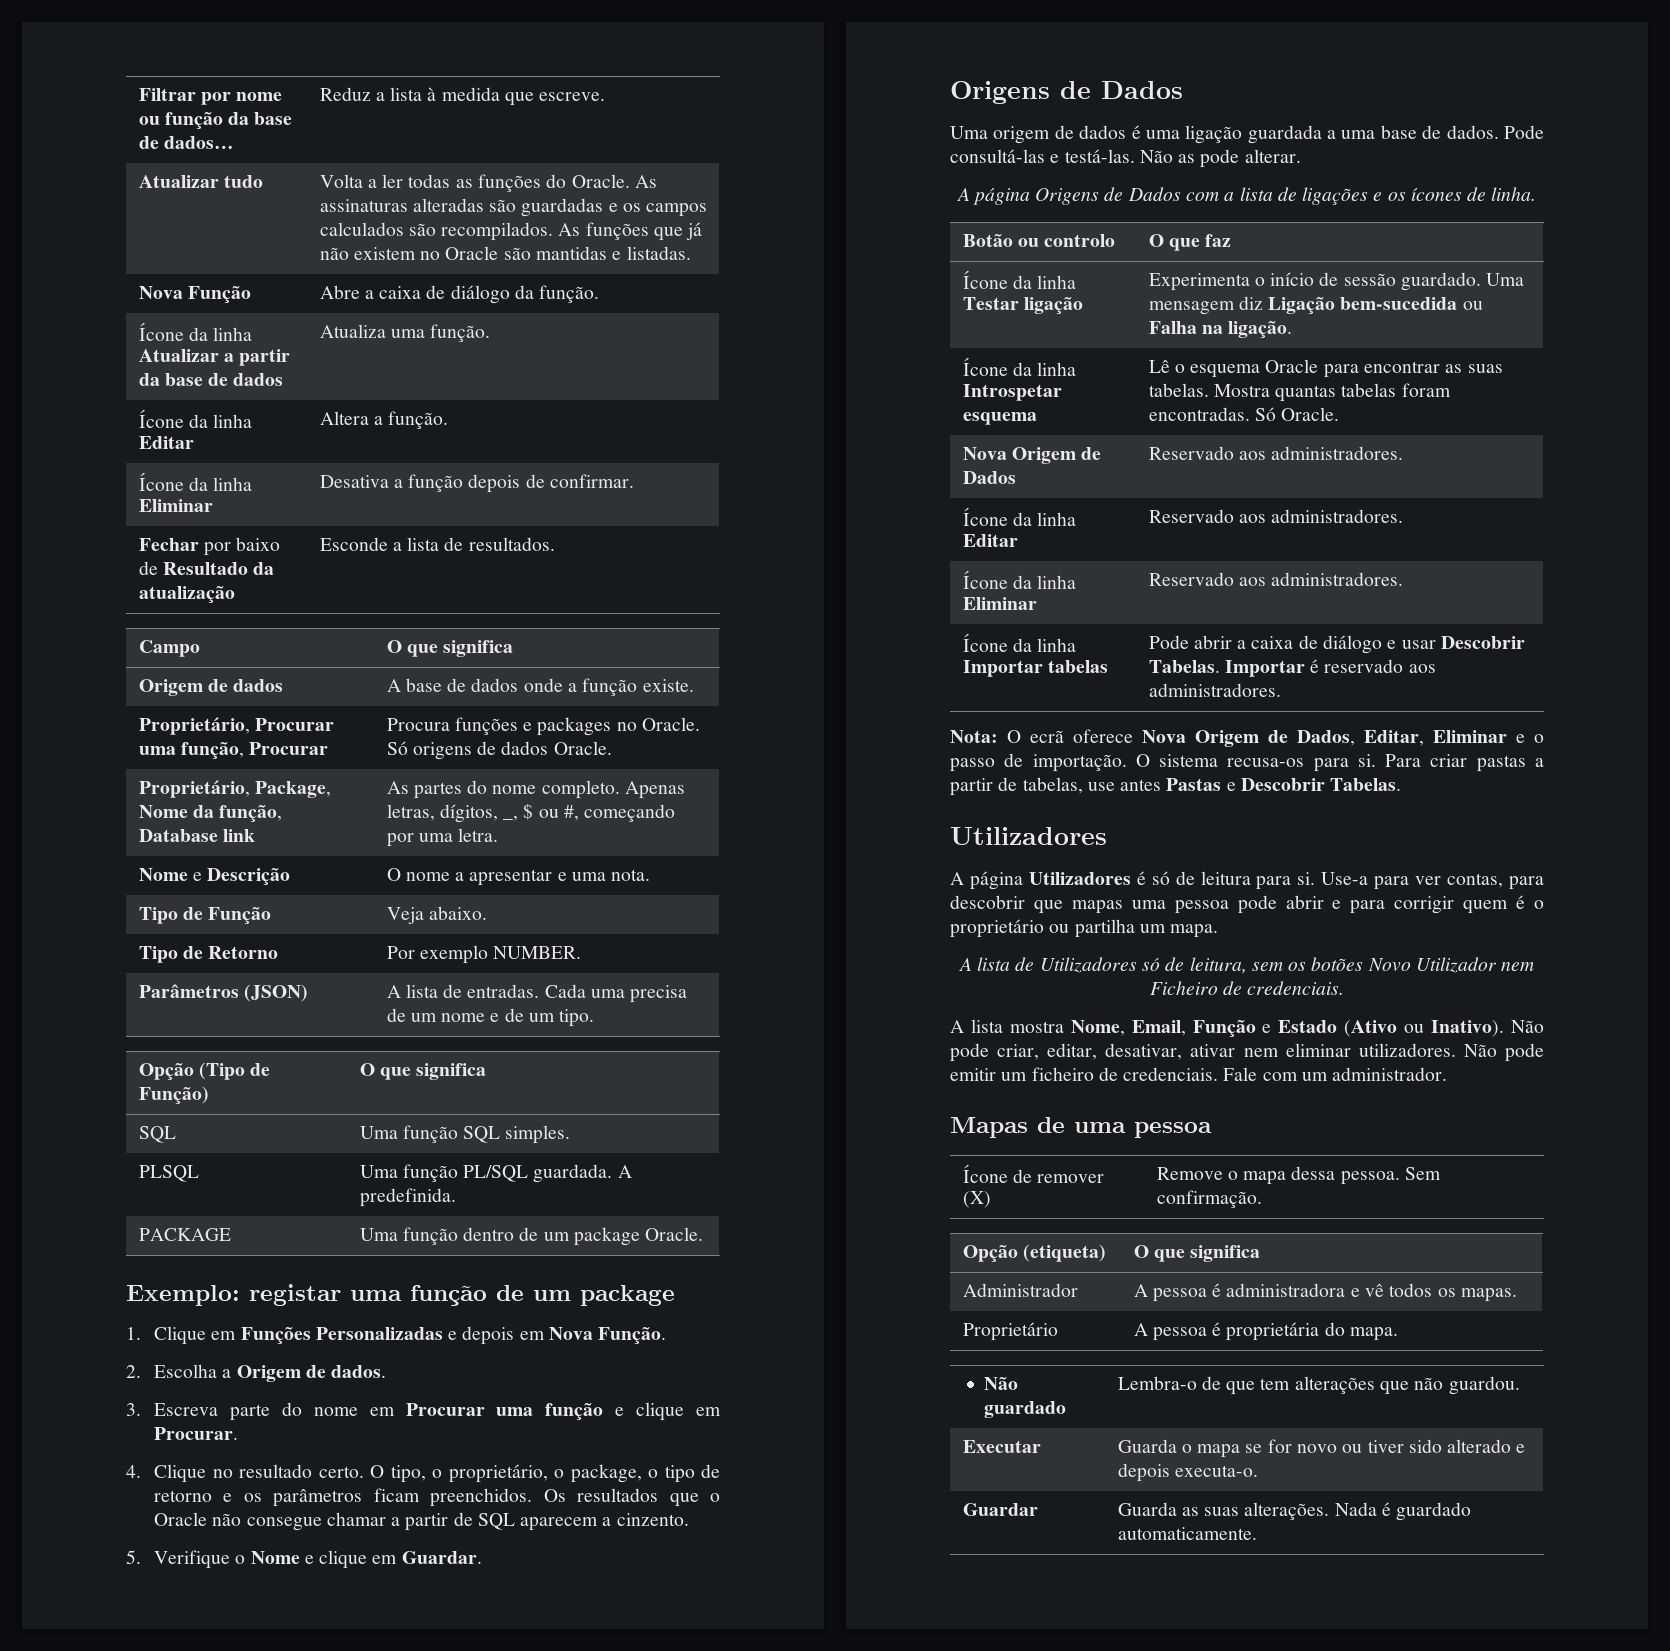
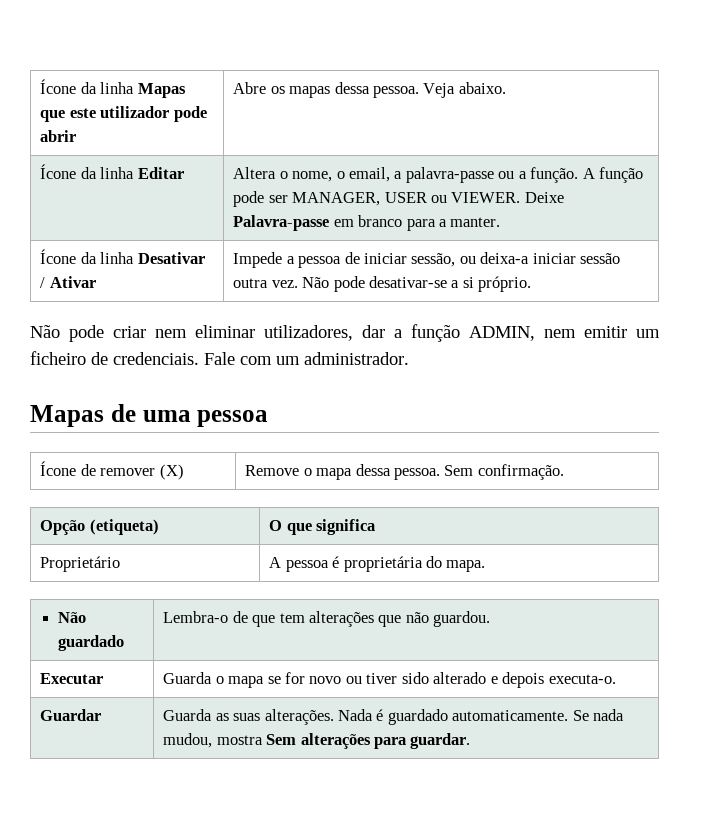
- Filtrar por nome ou função da base de dados… | Reduz a lista à medida que escreve.
- Atualizar tudo | Volta a ler todas as funções do Oracle. As assinaturas alteradas são guardadas e os campos calculados são recompilados. As funções que já não existem no Oracle são mantidas e listadas.
- Nova Função | Abre a caixa de diálogo da função.
- Ícone da linha Atualizar a partir da base de dados | Atualiza uma função.
+ Ícone da linha Mapas que este utilizador pode abrir | Abre os mapas dessa pessoa. Veja abaixo.
- Ícone da linha Editar | Altera a função.
- Ícone da linha Eliminar | Desativa a função depois de confirmar.
- Fechar por baixo de Resultado da atualização | Esconde a lista de resultados.
- Campo | O que significa
- Origem de dados | A base de dados onde a função existe.
- Proprietário, Procurar uma função, Procurar | Procura funções e packages no Oracle. Só origens de dados Oracle.
- Proprietário, Package, Nome da função, Database link | As partes do nome completo. Apenas letras, dígitos, _, $ ou #, começando por uma letra.
- Nome e Descrição | O nome a apresentar e uma nota.
- Tipo de Função | Veja abaixo.
- Tipo de Retorno | Por exemplo NUMBER.
- Parâmetros (JSON) | A lista de entradas. Cada uma precisa de um nome e de um tipo.
- Opção (Tipo de Função) | O que significa
- SQL | Uma função SQL simples.
- PLSQL | Uma função PL/SQL guardada. A predefinida.
- PACKAGE | Uma função dentro de um package Oracle.
- Exemplo: registar uma função de um package
- 1. Clique em Funções Personalizadas e depois em Nova Função.
- 2. Escolha a Origem de dados.
- 3. Escreva parte do nome em Procurar uma função e clique em Procurar.
- 4. Clique no resultado certo. O tipo, o proprietário, o package, o tipo de retorno e os parâmetros ficam preenchidos. Os resultados que o Oracle não consegue chamar a partir de SQL aparecem a cinzento.
- 5. Verifique o Nome e clique em Guardar.
- Origens de Dados
- Uma origem de dados é uma ligação guardada a uma base de dados. Pode consultá-las e testá-las. Não as pode alterar.
- A página Origens de Dados com a lista de ligações e os ícones de linha.
- Botão ou controlo | O que faz
- Ícone da linha Testar ligação | Experimenta o início de sessão guardado. Uma mensagem diz Ligação bem-sucedida ou Falha na ligação.
- Ícone da linha Introspetar esquema | Lê o esquema Oracle para encontrar as suas tabelas. Mostra quantas tabelas foram encontradas. Só Oracle.
- Nova Origem de Dados | Reservado aos administradores.
- Ícone da linha Editar | Reservado aos administradores.
- Ícone da linha Eliminar | Reservado aos administradores.
- Ícone da linha Importar tabelas | Pode abrir a caixa de diálogo e usar Descobrir Tabelas. Importar é reservado aos administradores.
- Nota: O ecrã oferece Nova Origem de Dados, Editar, Eliminar e o passo de importação. O sistema recusa-os para si. Para criar pastas a partir de tabelas, use antes Pastas e Descobrir Tabelas.
- Utilizadores
- A página Utilizadores é só de leitura para si. Use-a para ver contas, para descobrir que mapas uma pessoa pode abrir e para corrigir quem é o proprietário ou partilha um mapa.
- A lista de Utilizadores só de leitura, sem os botões Novo Utilizador nem Ficheiro de credenciais.
- A lista mostra Nome, Email, Função e Estado (Ativo ou Inativo). Não pode criar, editar, desativar, ativar nem eliminar utilizadores. Não pode emitir um ficheiro de credenciais.
+ Ícone da linha Editar | Altera o nome, o email, a palavra-passe ou a função. A função pode ser MANAGER, USER ou VIEWER. Deixe Palavra-passe em branco para a manter.
+ Ícone da linha Desativar / Ativar | Impede a pessoa de iniciar sessão, ou deixa-a iniciar sessão outra vez. Não pode desativar-se a si próprio.
+ Não pode criar nem eliminar utilizadores, dar a função ADMIN, nem emitir um ficheiro de credenciais.
- Administrador | A pessoa é administradora e vê todos os mapas.
- Guardar | Guarda as suas alterações. Nada é guardado automaticamente.
+ Guardar | Guarda as suas alterações. Nada é guardado automaticamente. Se nada mudou, mostra Sem alterações para guardar.

